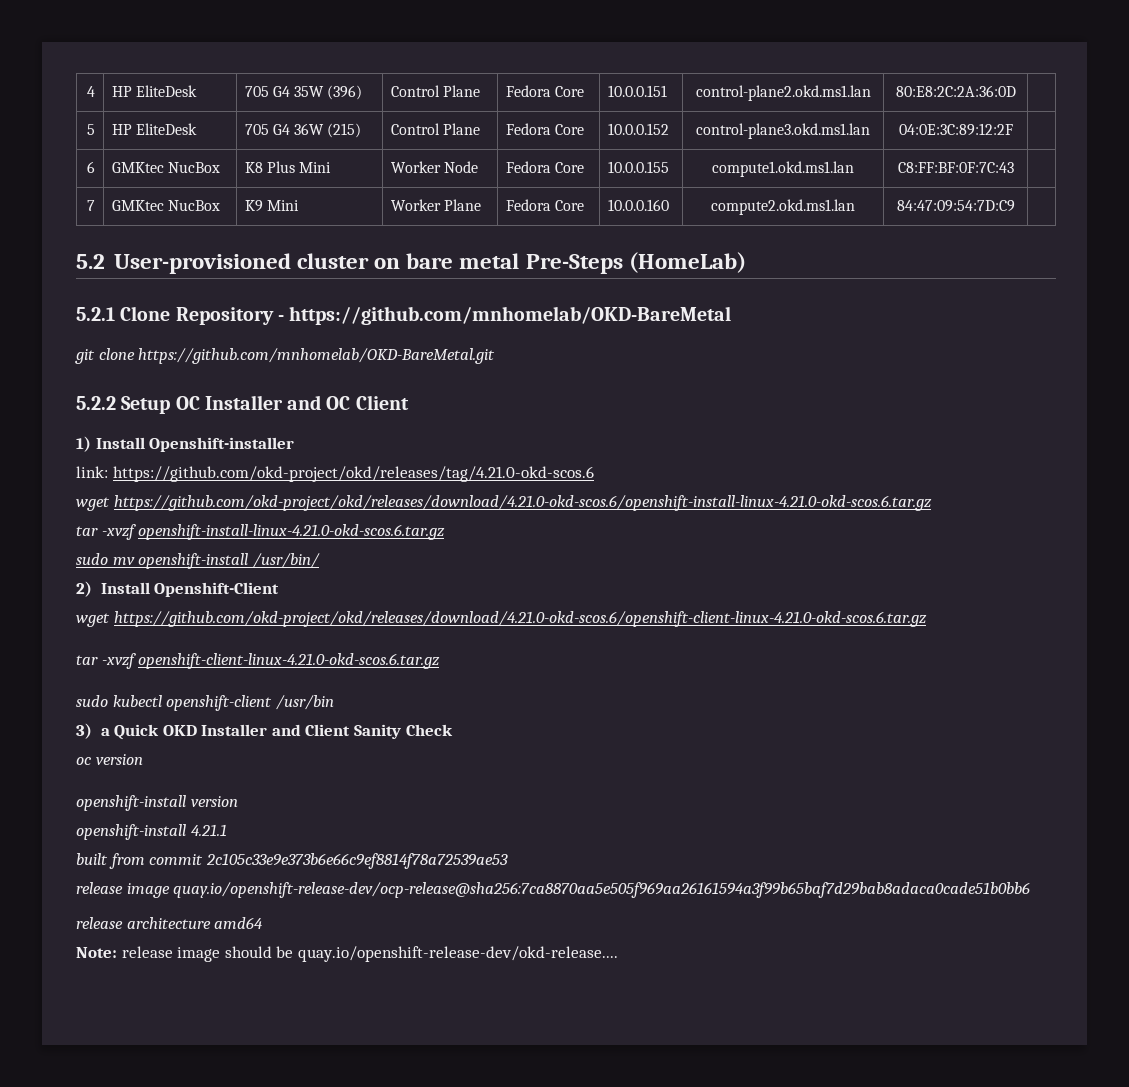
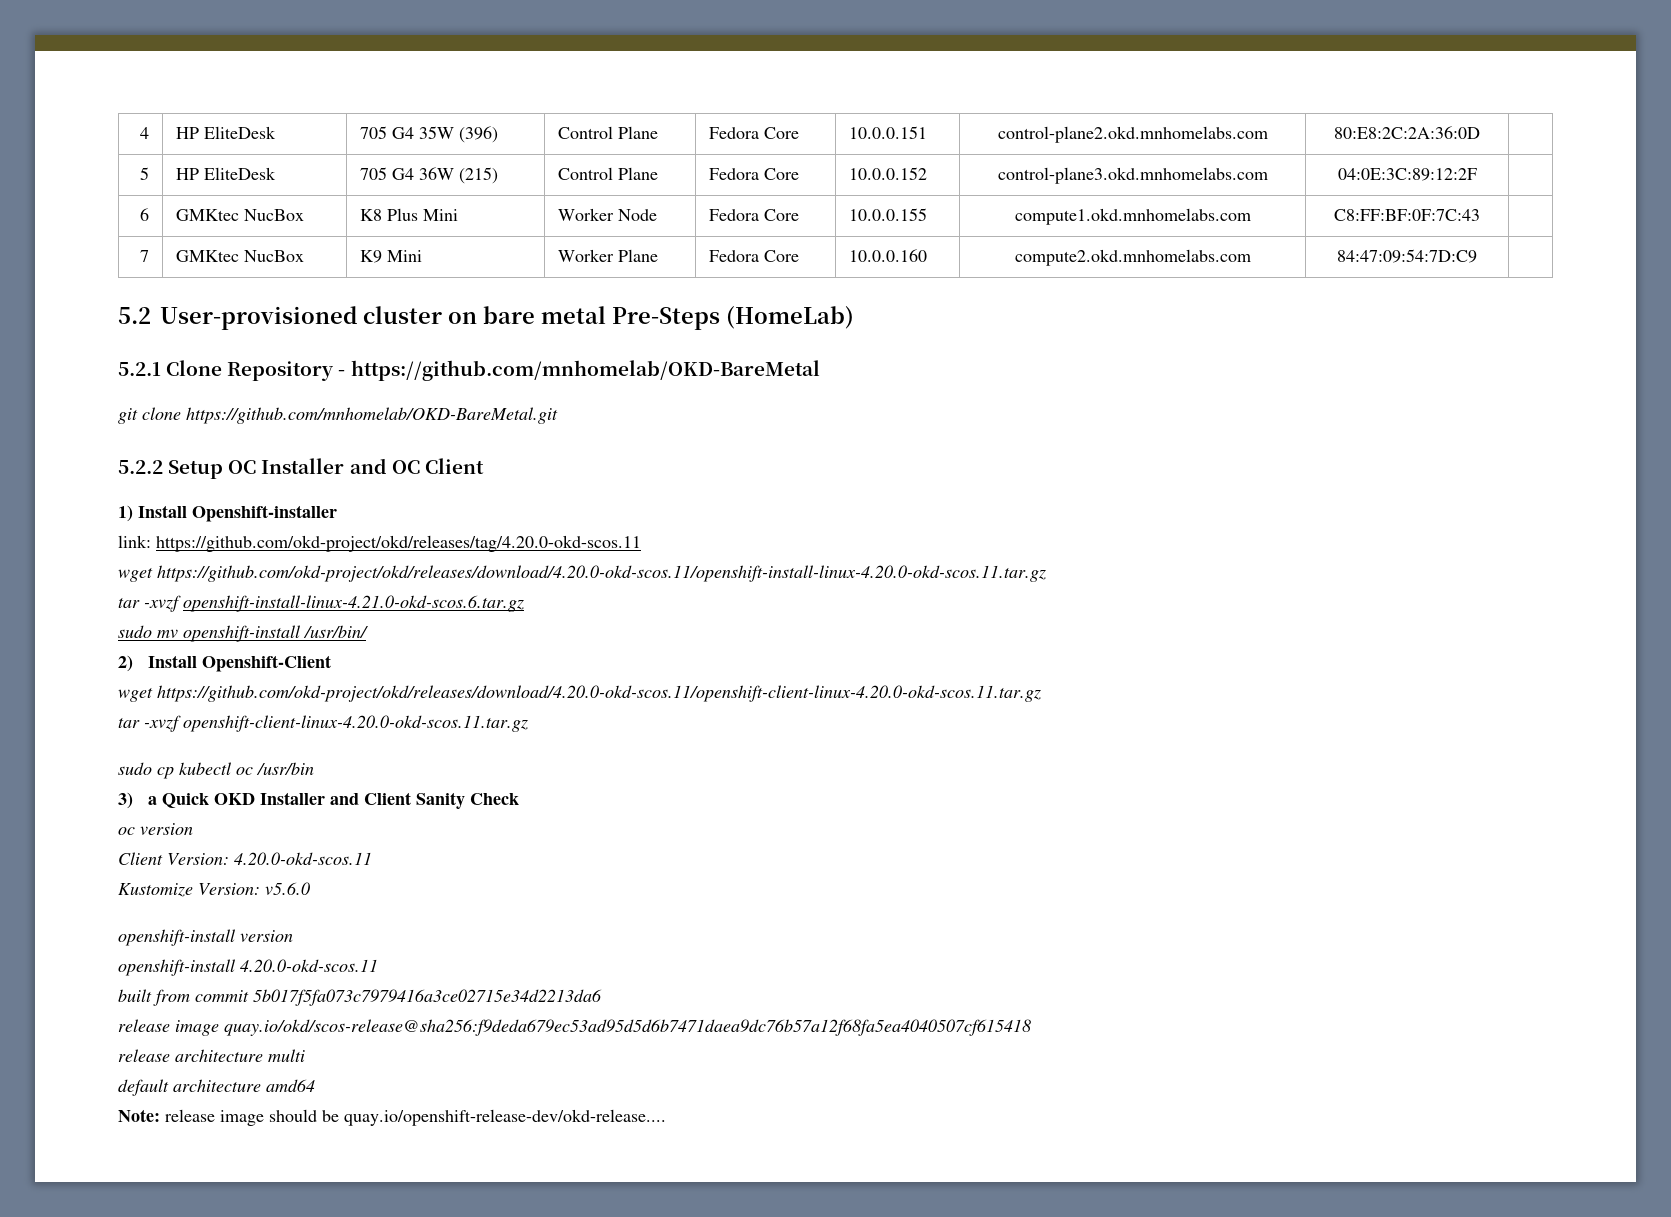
- 4 | HP EliteDesk | 705 G4 35W (396) | Control Plane | Fedora Core | 10.0.0.151 | control-plane2.okd.ms1.lan | 80:E8:2C:2A:36:0D |
+ 4 | HP EliteDesk | 705 G4 35W (396) | Control Plane | Fedora Core | 10.0.0.151 | control-plane2.okd.mnhomelabs.com | 80:E8:2C:2A:36:0D |
- 5 | HP EliteDesk | 705 G4 36W (215) | Control Plane | Fedora Core | 10.0.0.152 | control-plane3.okd.ms1.lan | 04:0E:3C:89:12:2F |
+ 5 | HP EliteDesk | 705 G4 36W (215) | Control Plane | Fedora Core | 10.0.0.152 | control-plane3.okd.mnhomelabs.com | 04:0E:3C:89:12:2F |
- 6 | GMKtec NucBox | K8 Plus Mini | Worker Node | Fedora Core | 10.0.0.155 | compute1.okd.ms1.lan | C8:FF:BF:0F:7C:43 |
+ 6 | GMKtec NucBox | K8 Plus Mini | Worker Node | Fedora Core | 10.0.0.155 | compute1.okd.mnhomelabs.com | C8:FF:BF:0F:7C:43 |
- 7 | GMKtec NucBox | K9 Mini | Worker Plane | Fedora Core | 10.0.0.160 | compute2.okd.ms1.lan | 84:47:09:54:7D:C9 |
+ 7 | GMKtec NucBox | K9 Mini | Worker Plane | Fedora Core | 10.0.0.160 | compute2.okd.mnhomelabs.com | 84:47:09:54:7D:C9 |
- link: https://github.com/okd-project/okd/releases/tag/4.21.0-okd-scos.6
- wget https://github.com/okd-project/okd/releases/download/4.21.0-okd-scos.6/openshift-install-linux-4.21.0-okd-scos.6.tar.gz
+ link: https://github.com/okd-project/okd/releases/tag/4.20.0-okd-scos.11
+ wget https://github.com/okd-project/okd/releases/download/4.20.0-okd-scos.11/openshift-install-linux-4.20.0-okd-scos.11.tar.gz
- wget https://github.com/okd-project/okd/releases/download/4.21.0-okd-scos.6/openshift-client-linux-4.21.0-okd-scos.6.tar.gz
- tar -xvzf openshift-client-linux-4.21.0-okd-scos.6.tar.gz
- sudo kubectl openshift-client /usr/bin
+ wget https://github.com/okd-project/okd/releases/download/4.20.0-okd-scos.11/openshift-client-linux-4.20.0-okd-scos.11.tar.gz
+ tar -xvzf openshift-client-linux-4.20.0-okd-scos.11.tar.gz
+ sudo cp kubectl oc /usr/bin
+ Client Version: 4.20.0-okd-scos.11
+ Kustomize Version: v5.6.0
- openshift-install 4.21.1
+ openshift-install 4.20.0-okd-scos.11
- built from commit 2c105c33e9e373b6e66c9ef8814f78a72539ae53
- release image quay.io/openshift-release-dev/ocp-release@sha256:7ca8870aa5e505f969aa26161594a3f99b65baf7d29bab8adaca0cade51b0bb6
+ built from commit 5b017f5fa073c7979416a3ce02715e34d2213da6
+ release image quay.io/okd/scos-release@sha256:f9deda679ec53ad95d5d6b7471daea9dc76b57a12f68fa5ea4040507cf615418
- release architecture amd64
+ release architecture multi
+ default architecture amd64

